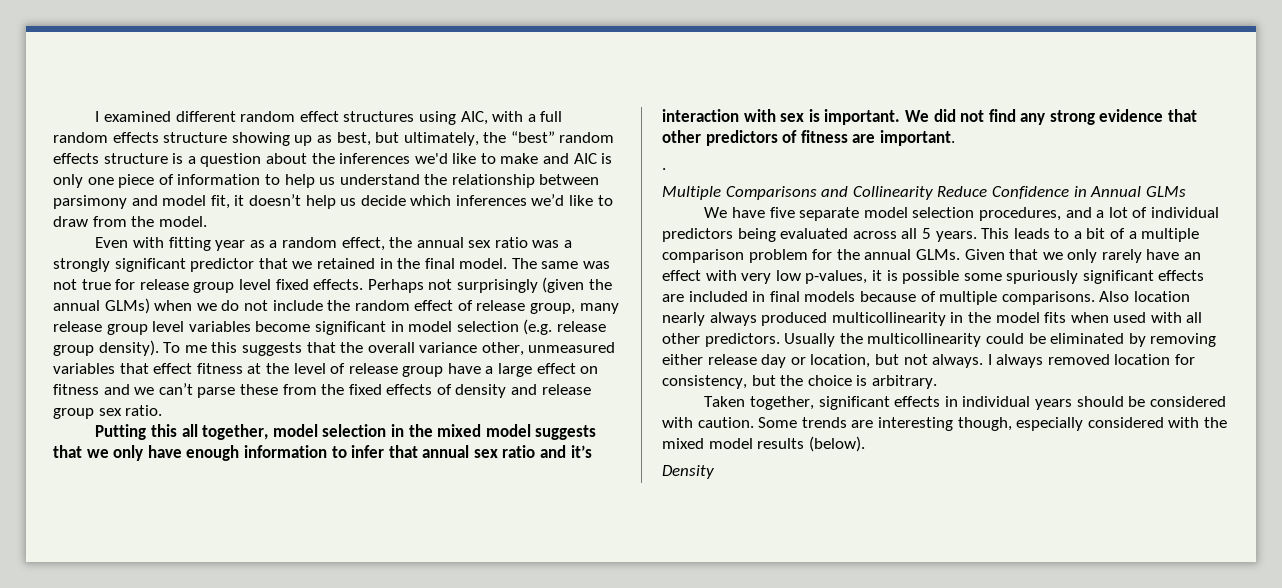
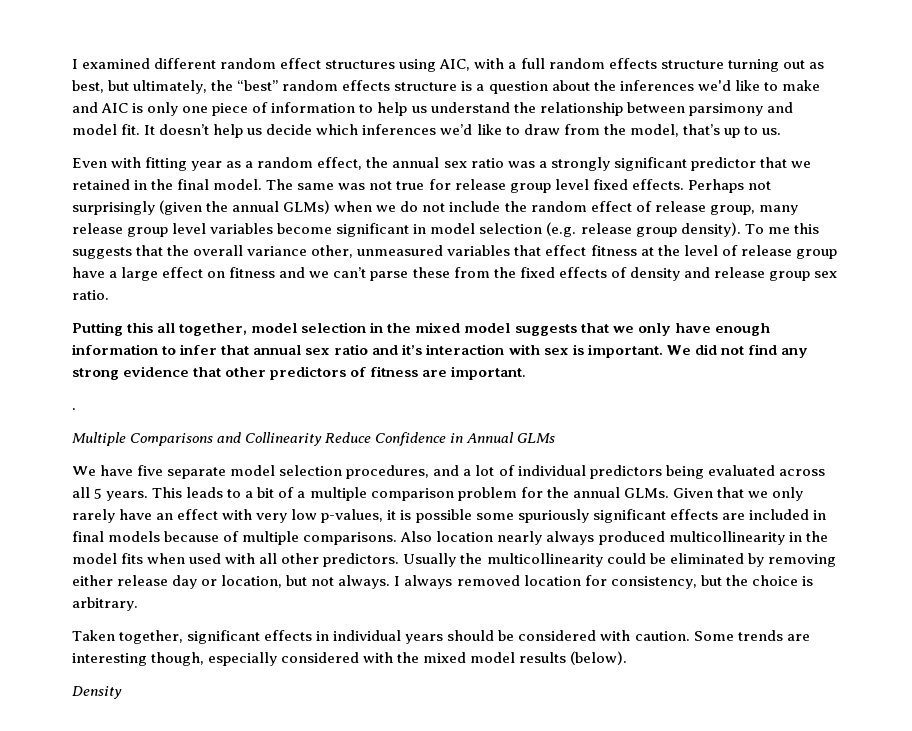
- I examined different random effect structures using AIC, with a full random effects structure showing up as best, but ultimately, the “best” random effects structure is a question about the inferences we'd like to make and AIC is only one piece of information to help us understand the relationship between parsimony and model fit, it doesn’t help us decide which inferences we’d like to draw from the model.
+ I examined different random effect structures using AIC, with a full random effects structure turning out as best, but ultimately, the “best” random effects structure is a question about the inferences we'd like to make and AIC is only one piece of information to help us understand the relationship between parsimony and model fit. It doesn’t help us decide which inferences we’d like to draw from the model, that’s up to us.

